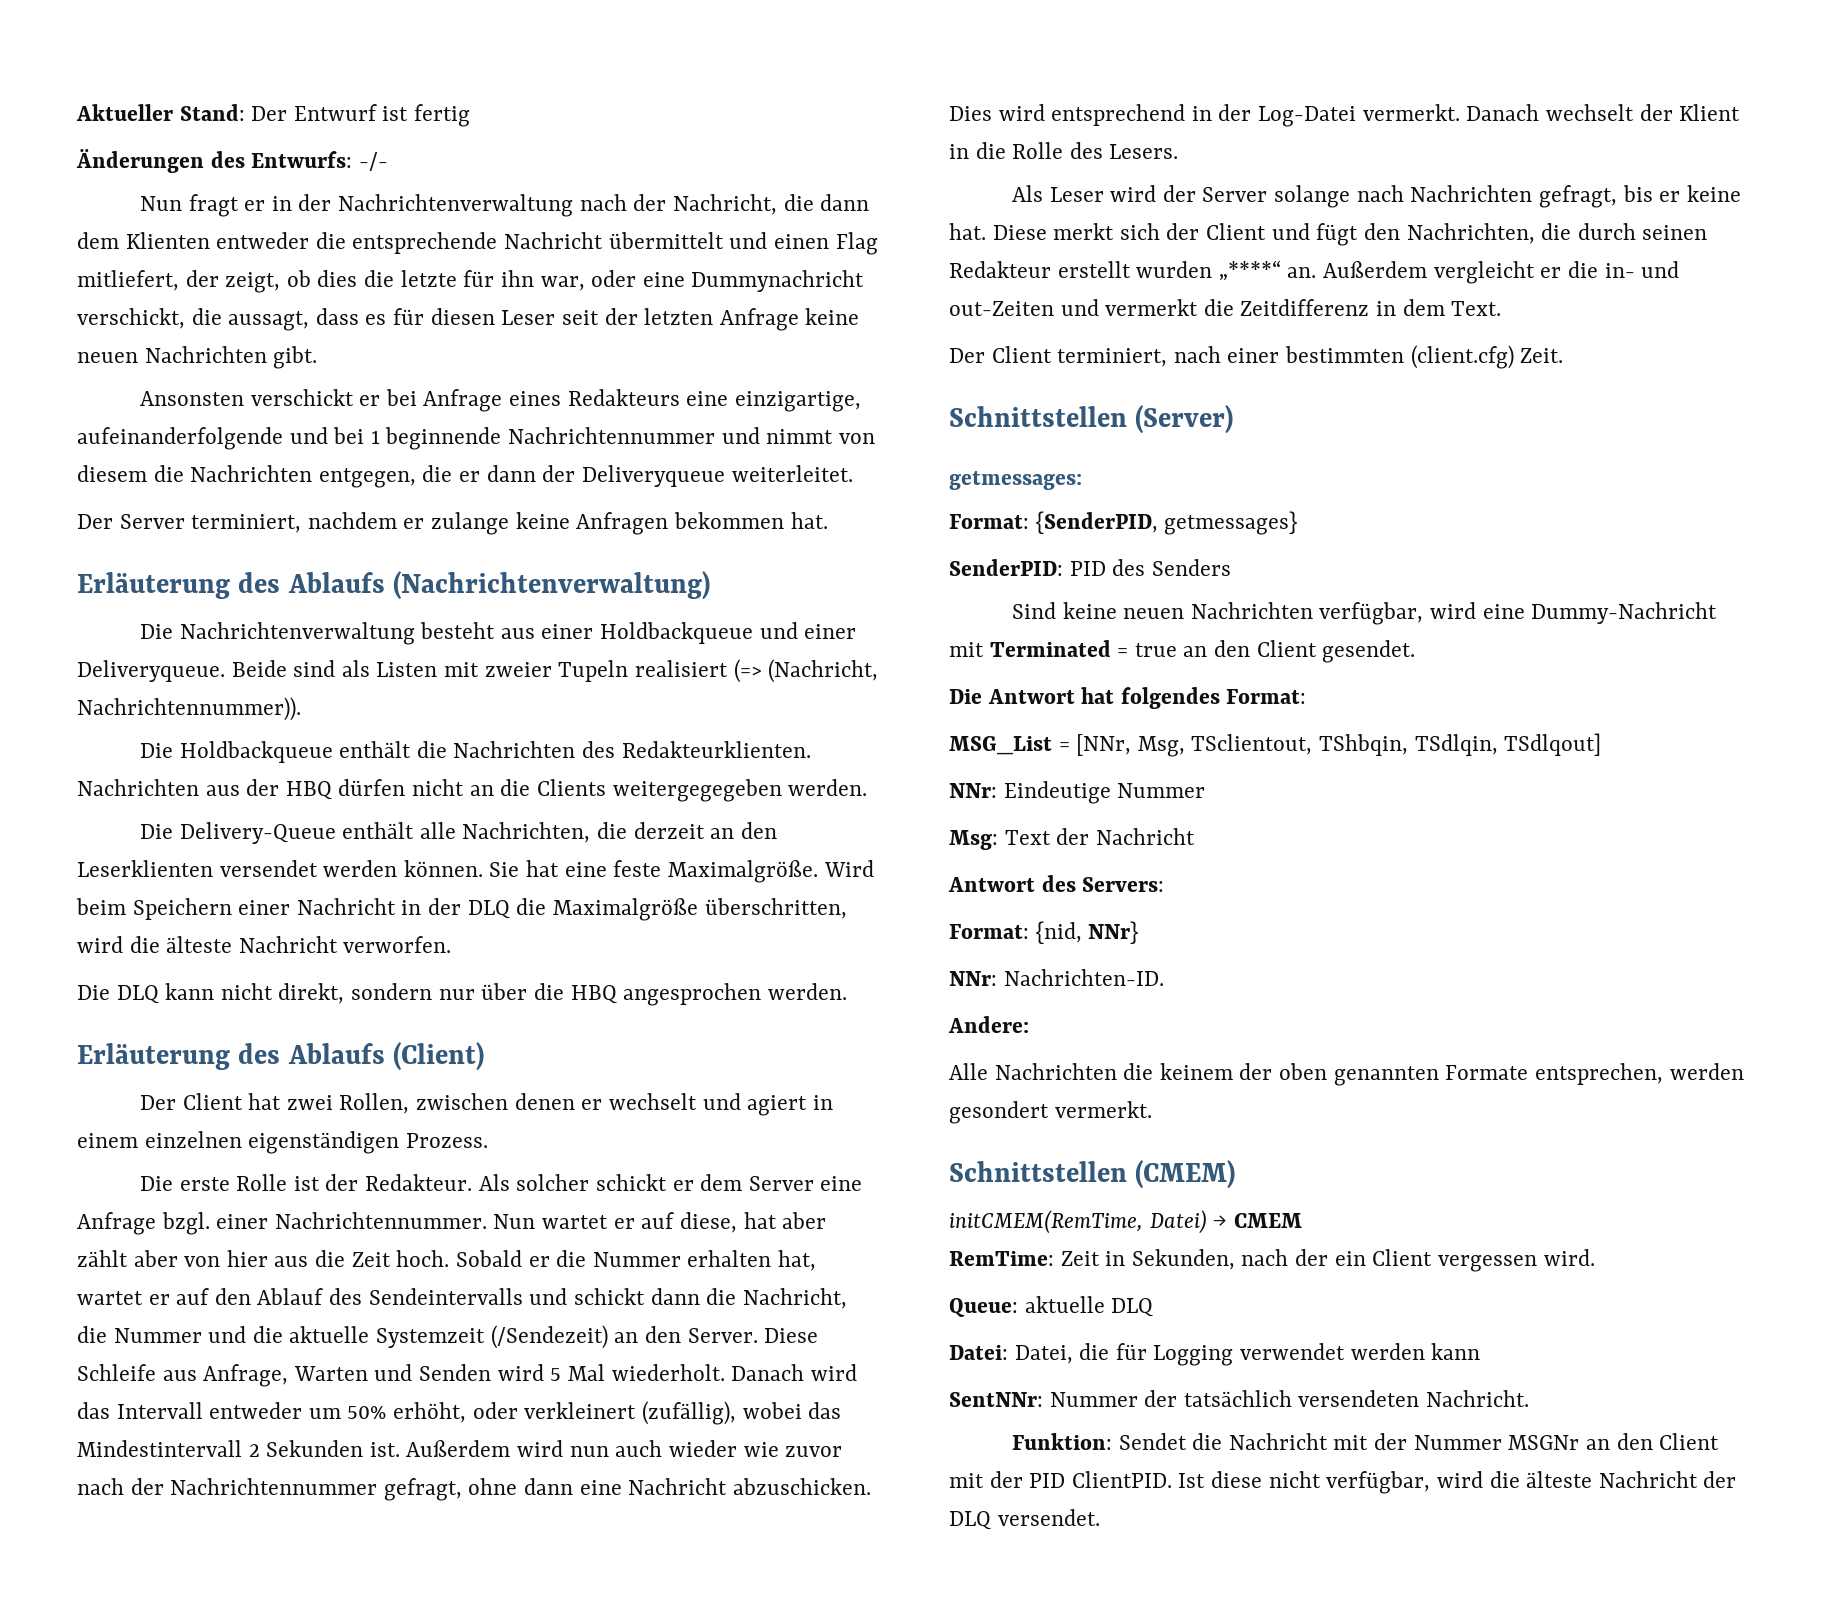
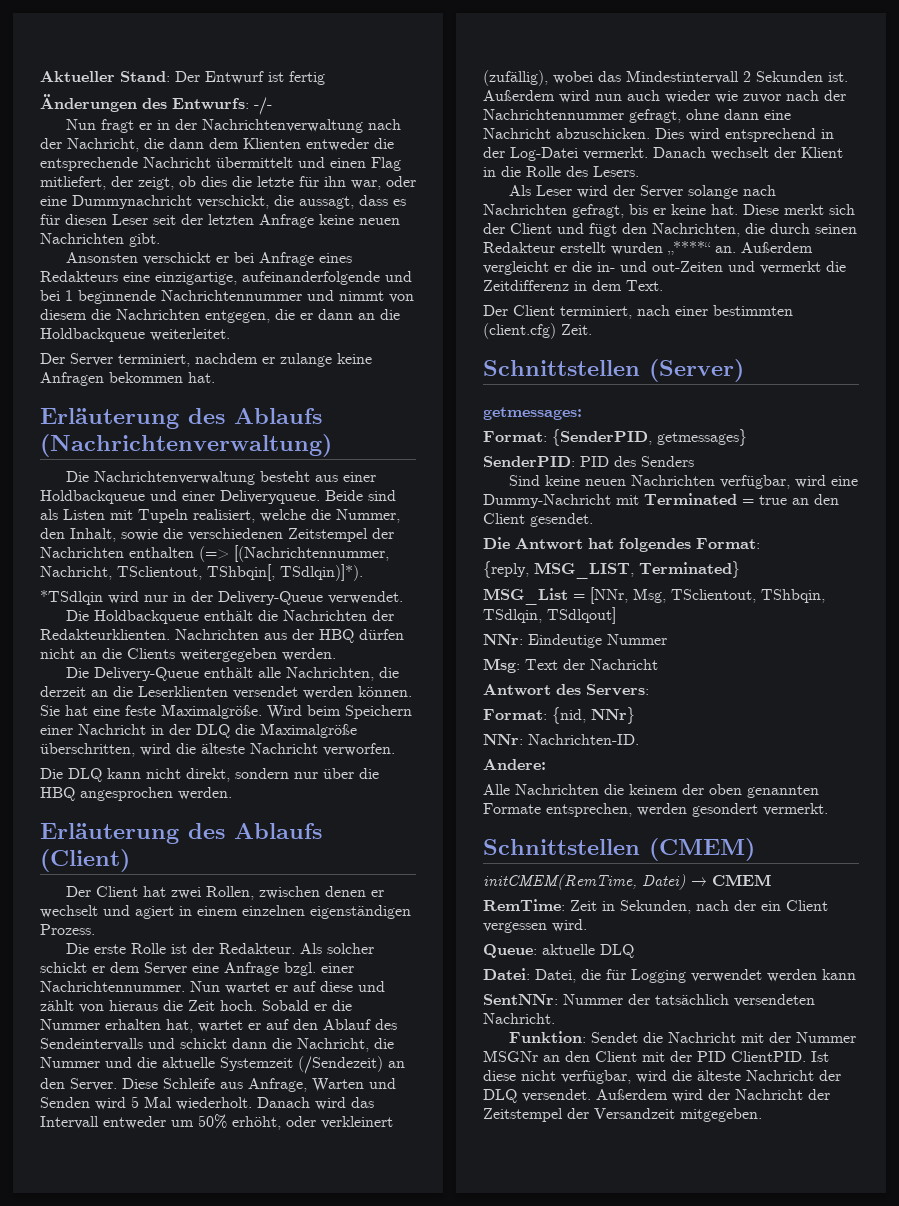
- Ansonsten verschickt er bei Anfrage eines Redakteurs eine einzigartige, aufeinanderfolgende und bei 1 beginnende Nachrichtennummer und nimmt von diesem die Nachrichten entgegen, die er dann der Deliveryqueue weiterleitet.
+ Ansonsten verschickt er bei Anfrage eines Redakteurs eine einzigartige, aufeinanderfolgende und bei 1 beginnende Nachrichtennummer und nimmt von diesem die Nachrichten entgegen, die er dann an die Holdbackqueue weiterleitet.
- Beide sind als Listen mit zweier Tupeln realisiert (=> (Nachricht, Nachrichtennummer)).
+ Beide sind als Listen mit Tupeln realisiert, welche die Nummer, den Inhalt, sowie die verschiedenen Zeitstempel der Nachrichten enthalten (=> [(Nachrichtennummer, Nachricht, TSclientout, TShbqin[, TSdlqin)]*).
+ *TSdlqin wird nur in der Delivery-Queue verwendet.
- Die Holdbackqueue enthält die Nachrichten des Redakteurklienten.
+ Die Holdbackqueue enthält die Nachrichten der Redakteurklienten.
- Nachrichten aus der HBQ dürfen nicht an die Clients weitergegegeben werden.
+ Nachrichten aus der HBQ dürfen nicht an die Clients weitergegeben werden.
- Die Delivery-Queue enthält alle Nachrichten, die derzeit an den Leserklienten versendet werden können.
+ Die Delivery-Queue enthält alle Nachrichten, die derzeit an die Leserklienten versendet werden können.
- Nun wartet er auf diese, hat aber zählt aber von hier aus die Zeit hoch.
+ Nun wartet er auf diese und zählt von hieraus die Zeit hoch.
+ {reply, MSG_LIST, Terminated}
+ Außerdem wird der Nachricht der Zeitstempel der Versandzeit mitgegeben.

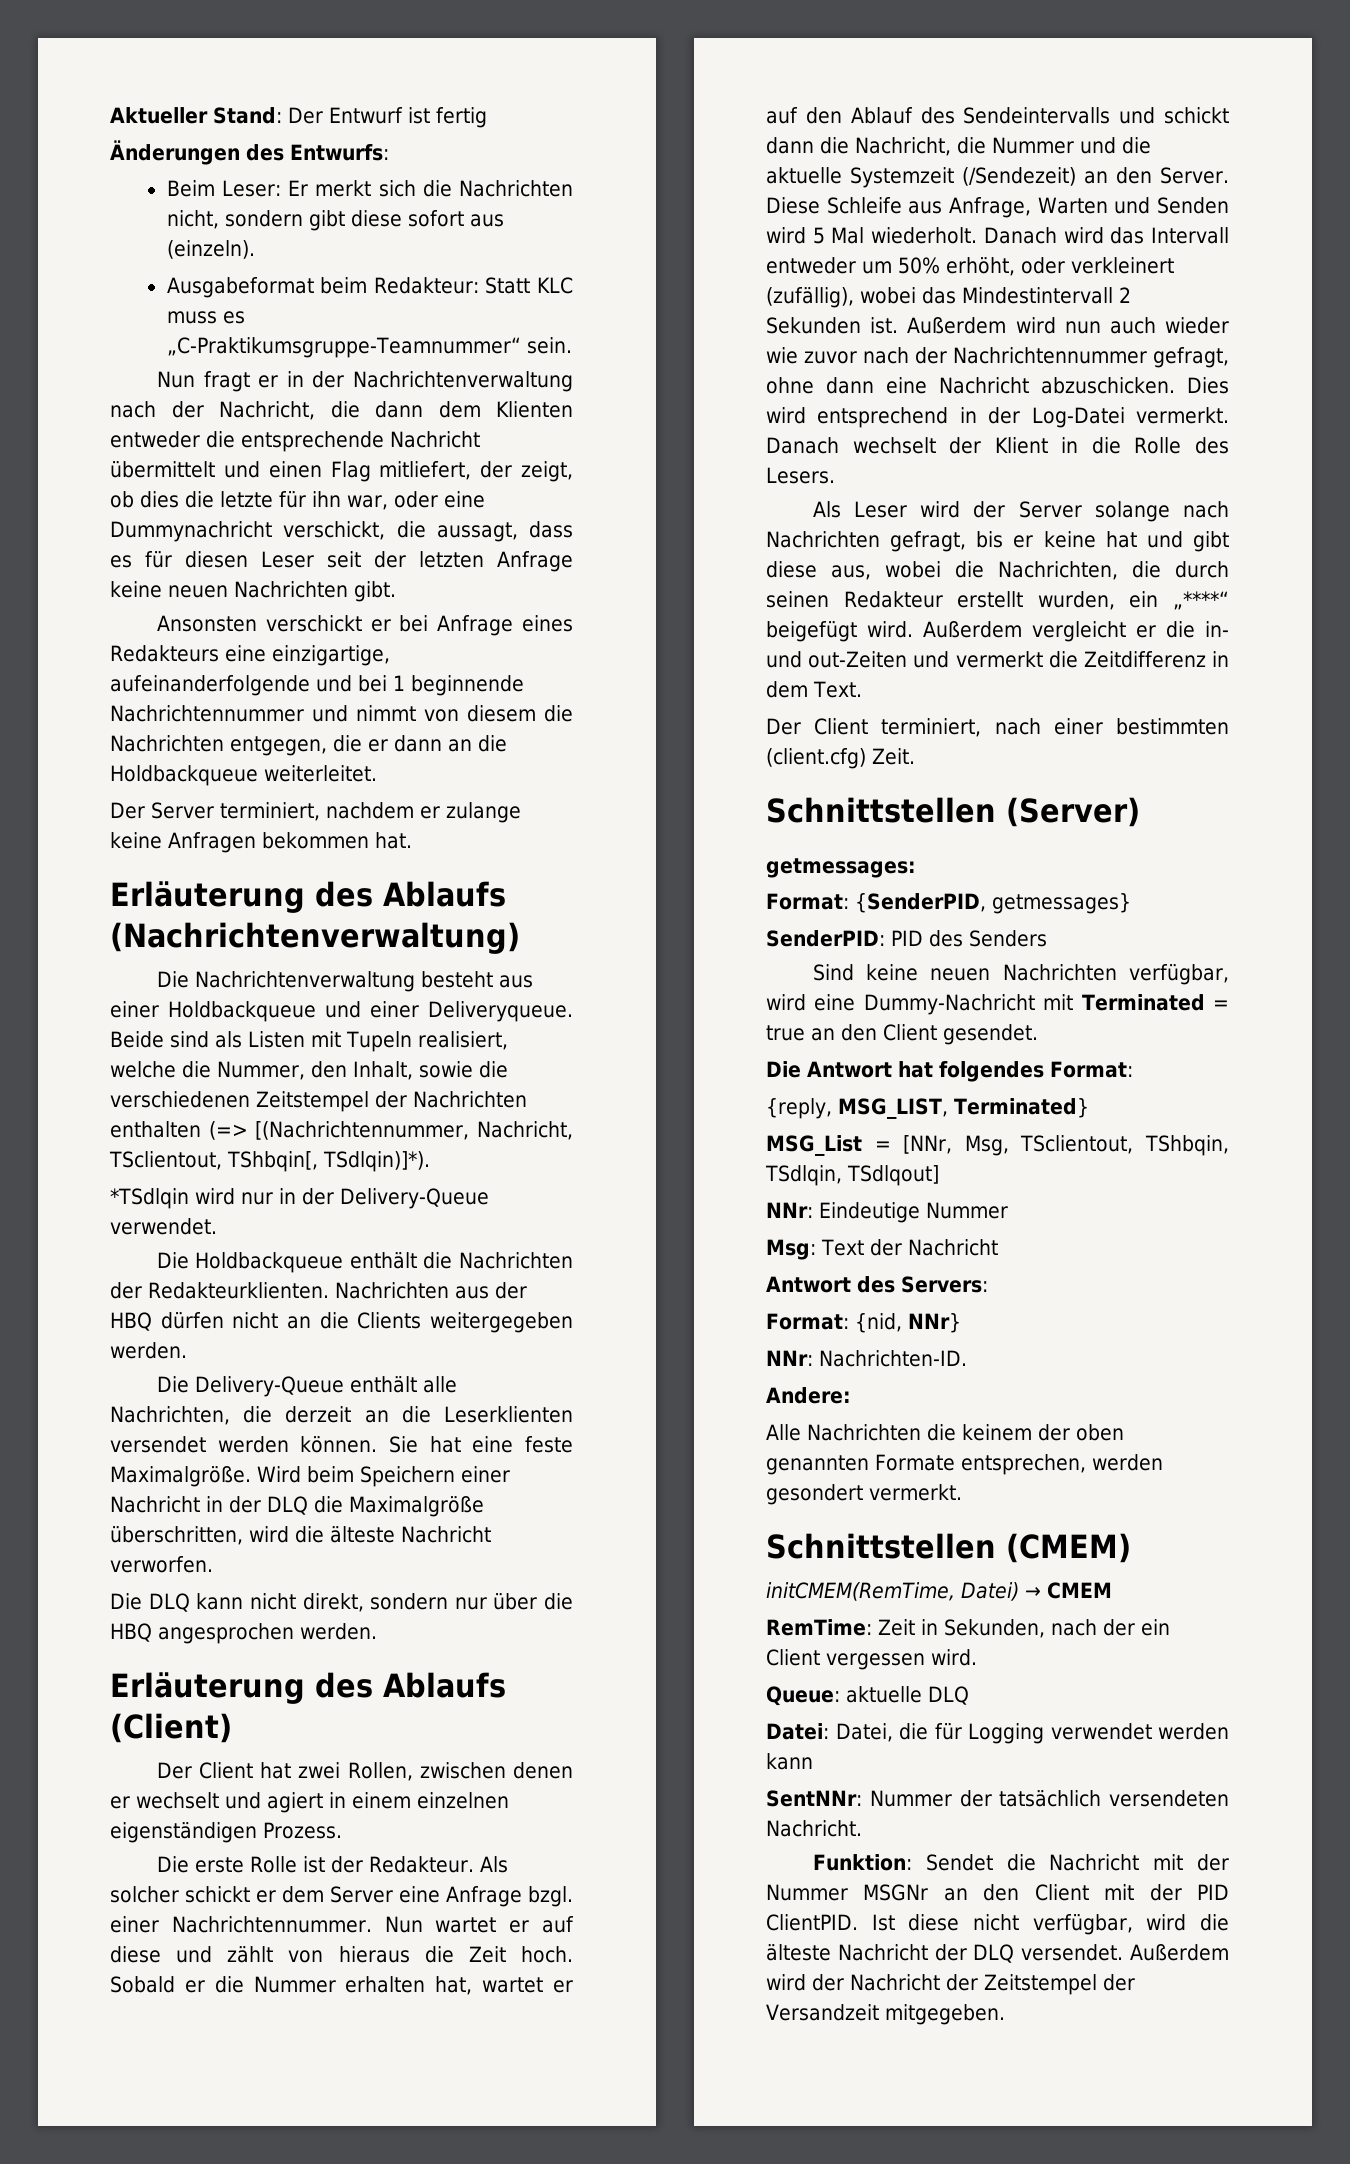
- Änderungen des Entwurfs: -/-
+ Änderungen des Entwurfs:
+ Beim Leser: Er merkt sich die Nachrichten nicht, sondern gibt diese sofort aus (einzeln).
+ Ausgabeformat beim Redakteur: Statt KLC muss es „C-Praktikumsgruppe-Teamnummer“ sein.
- Als Leser wird der Server solange nach Nachrichten gefragt, bis er keine hat. Diese merkt sich der Client und fügt den Nachrichten, die durch seinen Redakteur erstellt wurden „****“ an.
+ Als Leser wird der Server solange nach Nachrichten gefragt, bis er keine hat und gibt diese aus, wobei die Nachrichten, die durch seinen Redakteur erstellt wurden, ein „****“ beigefügt wird.

